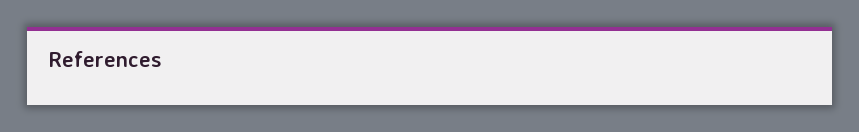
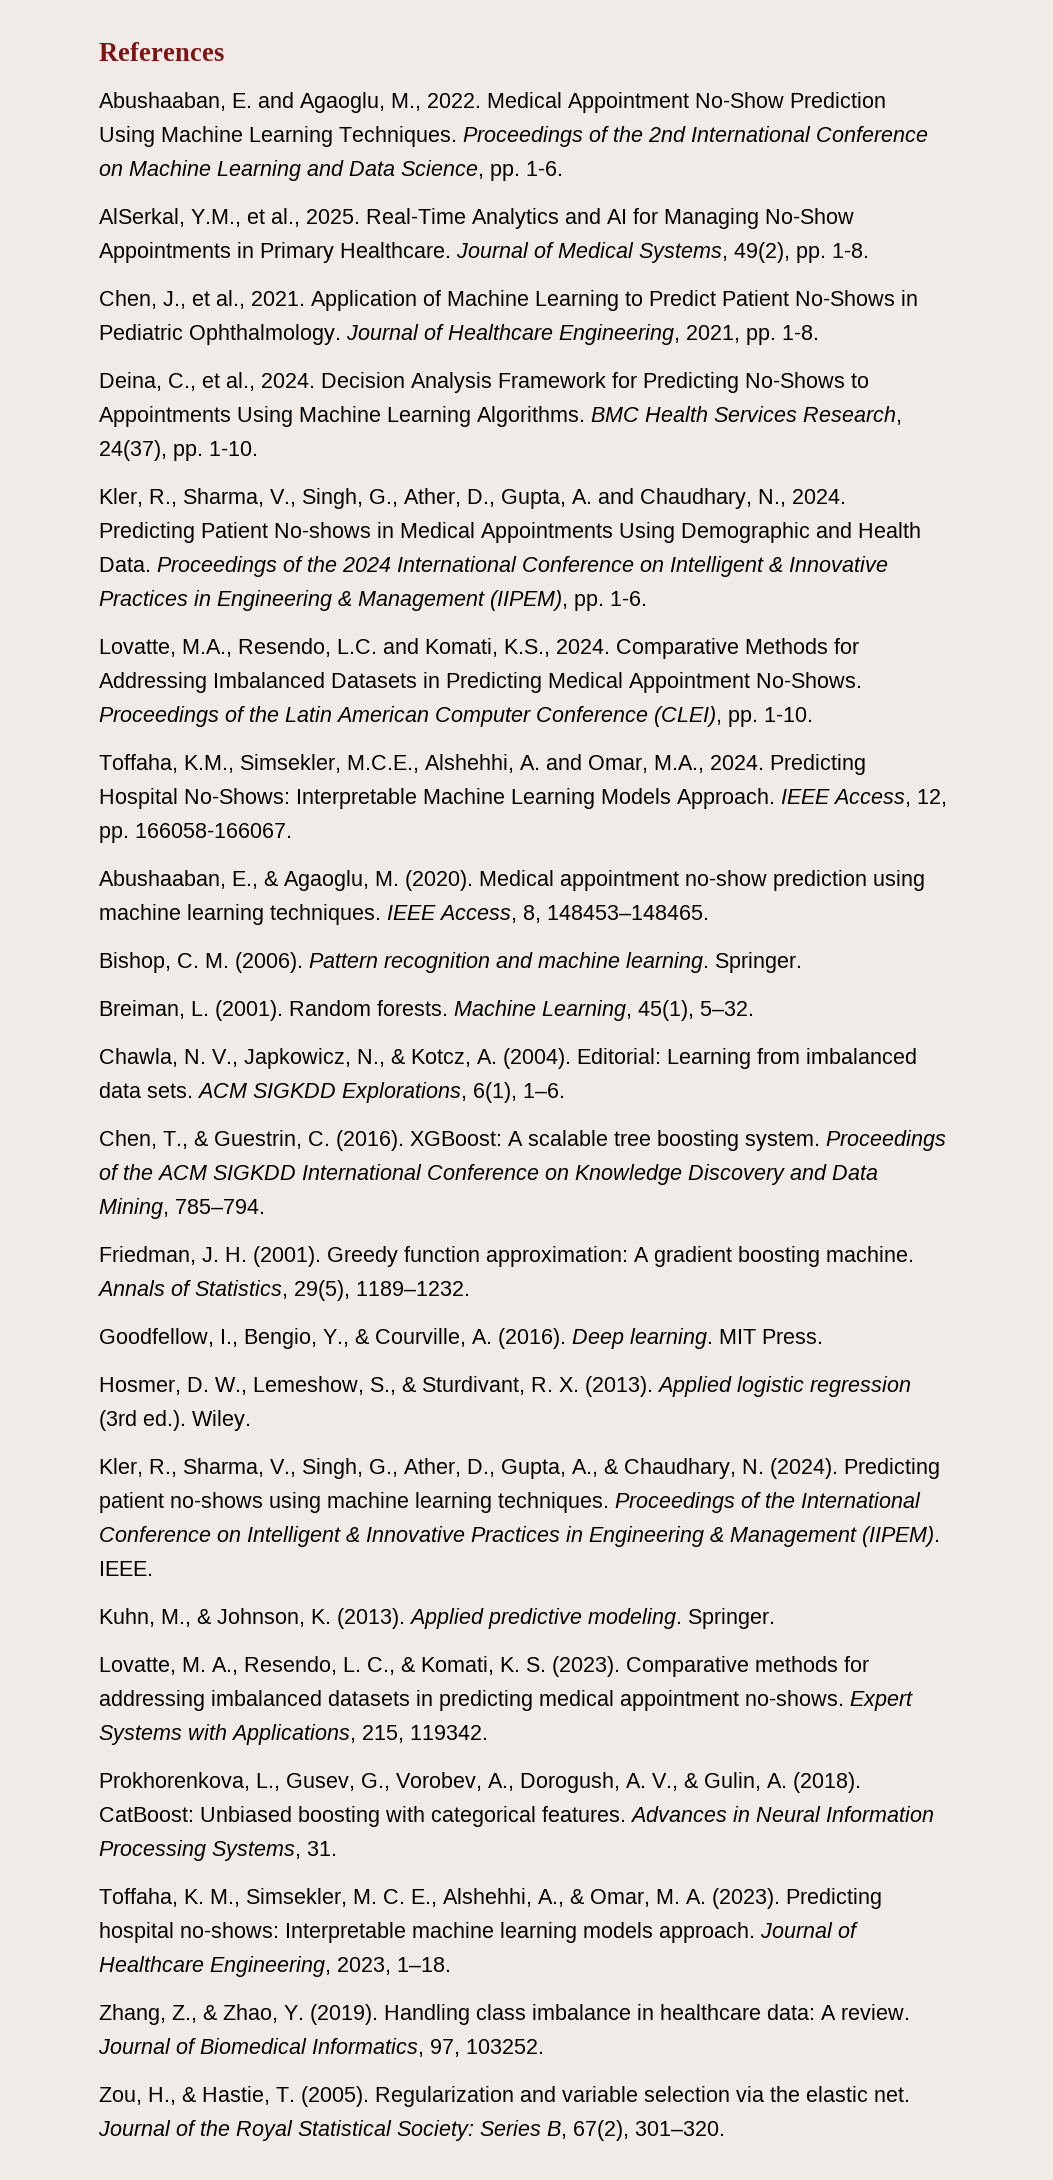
+ Abushaaban, E. and Agaoglu, M., 2022. Medical Appointment No-Show Prediction Using Machine Learning Techniques. Proceedings of the 2nd International Conference on Machine Learning and Data Science, pp. 1-6.
+ AlSerkal, Y.M., et al., 2025. Real-Time Analytics and AI for Managing No-Show Appointments in Primary Healthcare. Journal of Medical Systems, 49(2), pp. 1-8.
+ Chen, J., et al., 2021. Application of Machine Learning to Predict Patient No-Shows in Pediatric Ophthalmology. Journal of Healthcare Engineering, 2021, pp. 1-8.
+ Deina, C., et al., 2024. Decision Analysis Framework for Predicting No-Shows to Appointments Using Machine Learning Algorithms. BMC Health Services Research, 24(37), pp. 1-10.
+ Kler, R., Sharma, V., Singh, G., Ather, D., Gupta, A. and Chaudhary, N., 2024. Predicting Patient No-shows in Medical Appointments Using Demographic and Health Data. Proceedings of the 2024 International Conference on Intelligent & Innovative Practices in Engineering & Management (IIPEM), pp. 1-6.
+ Lovatte, M.A., Resendo, L.C. and Komati, K.S., 2024. Comparative Methods for Addressing Imbalanced Datasets in Predicting Medical Appointment No-Shows. Proceedings of the Latin American Computer Conference (CLEI), pp. 1-10.
+ Toffaha, K.M., Simsekler, M.C.E., Alshehhi, A. and Omar, M.A., 2024. Predicting Hospital No-Shows: Interpretable Machine Learning Models Approach. IEEE Access, 12, pp. 166058-166067.
+ Abushaaban, E., & Agaoglu, M. (2020). Medical appointment no-show prediction using machine learning techniques. IEEE Access, 8, 148453–148465.
+ Bishop, C. M. (2006). Pattern recognition and machine learning. Springer.
+ Breiman, L. (2001). Random forests. Machine Learning, 45(1), 5–32.
+ Chawla, N. V., Japkowicz, N., & Kotcz, A. (2004). Editorial: Learning from imbalanced data sets. ACM SIGKDD Explorations, 6(1), 1–6.
+ Chen, T., & Guestrin, C. (2016). XGBoost: A scalable tree boosting system. Proceedings of the ACM SIGKDD International Conference on Knowledge Discovery and Data Mining, 785–794.
+ Friedman, J. H. (2001). Greedy function approximation: A gradient boosting machine. Annals of Statistics, 29(5), 1189–1232.
+ Goodfellow, I., Bengio, Y., & Courville, A. (2016). Deep learning. MIT Press.
+ Hosmer, D. W., Lemeshow, S., & Sturdivant, R. X. (2013). Applied logistic regression (3rd ed.). Wiley.
+ Kler, R., Sharma, V., Singh, G., Ather, D., Gupta, A., & Chaudhary, N. (2024). Predicting patient no-shows using machine learning techniques. Proceedings of the International Conference on Intelligent & Innovative Practices in Engineering & Management (IIPEM). IEEE.
+ Kuhn, M., & Johnson, K. (2013). Applied predictive modeling. Springer.
+ Lovatte, M. A., Resendo, L. C., & Komati, K. S. (2023). Comparative methods for addressing imbalanced datasets in predicting medical appointment no-shows. Expert Systems with Applications, 215, 119342.
+ Prokhorenkova, L., Gusev, G., Vorobev, A., Dorogush, A. V., & Gulin, A. (2018). CatBoost: Unbiased boosting with categorical features. Advances in Neural Information Processing Systems, 31.
+ Toffaha, K. M., Simsekler, M. C. E., Alshehhi, A., & Omar, M. A. (2023). Predicting hospital no-shows: Interpretable machine learning models approach. Journal of Healthcare Engineering, 2023, 1–18.
+ Zhang, Z., & Zhao, Y. (2019). Handling class imbalance in healthcare data: A review. Journal of Biomedical Informatics, 97, 103252.
+ Zou, H., & Hastie, T. (2005). Regularization and variable selection via the elastic net. Journal of the Royal Statistical Society: Series B, 67(2), 301–320.

